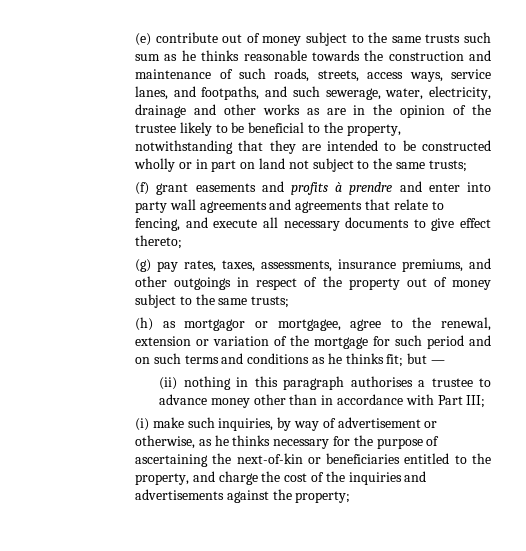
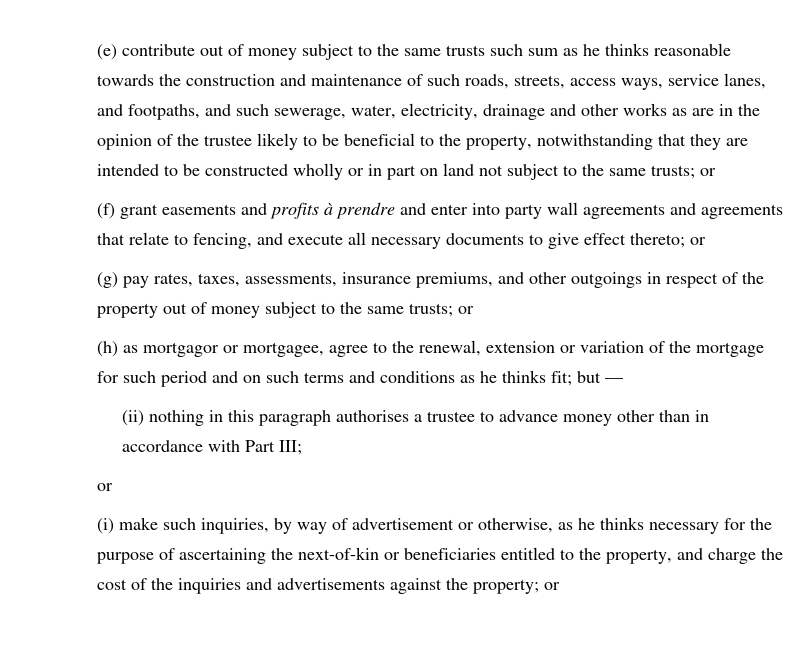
- (e) contribute out of money subject to the same trusts such sum as he thinks reasonable towards the construction and maintenance of such roads, streets, access ways, service lanes, and footpaths, and such sewerage, water, electricity, drainage and other works as are in the opinion of the trustee likely to be beneficial to the property, notwithstanding that they are intended to be constructed wholly or in part on land not subject to the same trusts;
+ (e) contribute out of money subject to the same trusts such sum as he thinks reasonable towards the construction and maintenance of such roads, streets, access ways, service lanes, and footpaths, and such sewerage, water, electricity, drainage and other works as are in the opinion of the trustee likely to be beneficial to the property, notwithstanding that they are intended to be constructed wholly or in part on land not subject to the same trusts; or
- (f) grant easements and profits à prendre and enter into party wall agreements and agreements that relate to fencing, and execute all necessary documents to give effect thereto;
+ (f) grant easements and profits à prendre and enter into party wall agreements and agreements that relate to fencing, and execute all necessary documents to give effect thereto; or
- (g) pay rates, taxes, assessments, insurance premiums, and other outgoings in respect of the property out of money subject to the same trusts;
+ (g) pay rates, taxes, assessments, insurance premiums, and other outgoings in respect of the property out of money subject to the same trusts; or
  (ii) nothing in this paragraph authorises a trustee to advance money other than in accordance with Part III;
+ or
- (i) make such inquiries, by way of advertisement or otherwise, as he thinks necessary for the purpose of ascertaining the next-of-kin or beneficiaries entitled to the property, and charge the cost of the inquiries and advertisements against the property;
+ (i) make such inquiries, by way of advertisement or otherwise, as he thinks necessary for the purpose of ascertaining the next-of-kin or beneficiaries entitled to the property, and charge the cost of the inquiries and advertisements against the property; or

